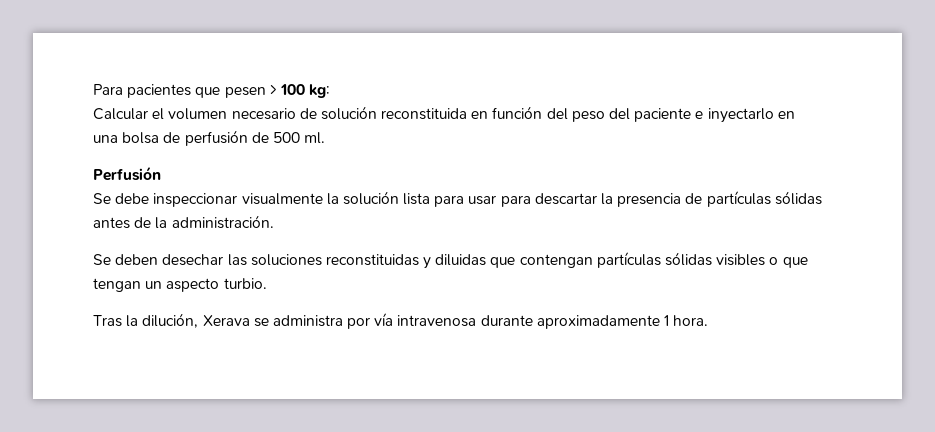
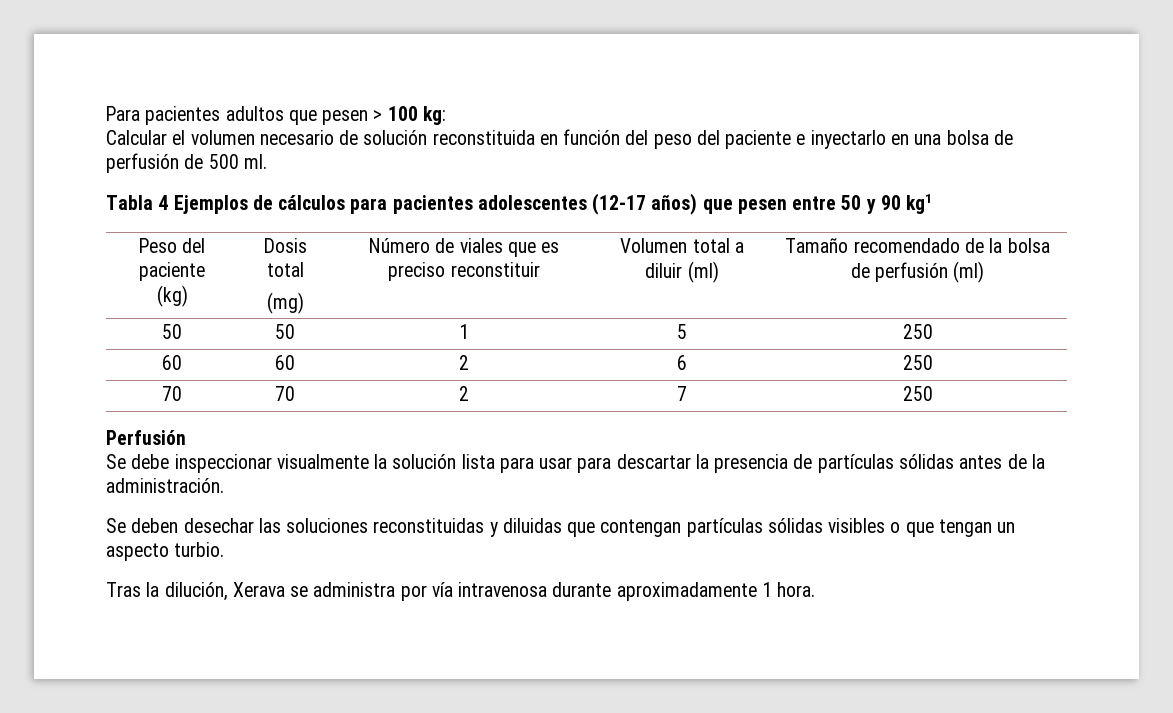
- Para pacientes que pesen > 100 kg:
+ Para pacientes adultos que pesen > 100 kg:
+ Tabla 4 Ejemplos de cálculos para pacientes adolescentes (12-17 años) que pesen entre 50 y 90 kg1
+ Peso del paciente
+ (kg) | Dosis total
+ (mg) | Número de viales que es preciso reconstituir | Volumen total a diluir (ml) | Tamaño recomendado de la bolsa de perfusión (ml)
+ 50 | 50 | 1 | 5 | 250
+ 60 | 60 | 2 | 6 | 250
+ 70 | 70 | 2 | 7 | 250

